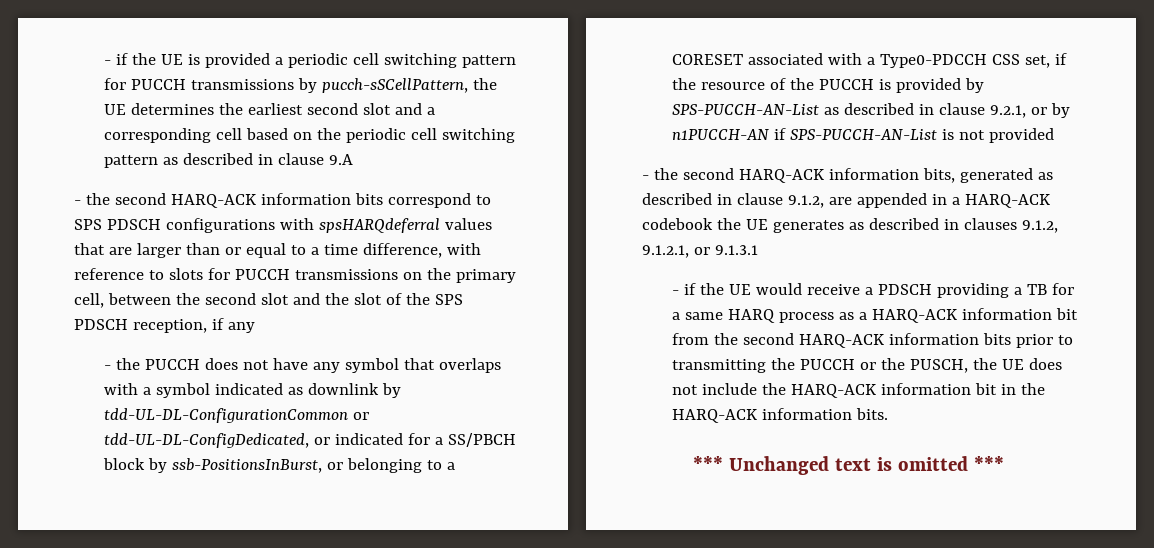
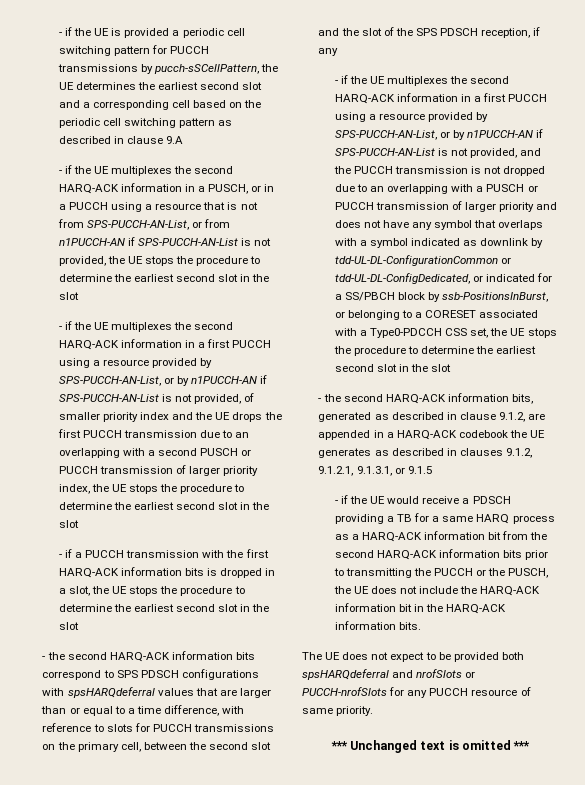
+ - if the UE multiplexes the second HARQ-ACK information in a PUSCH, or in a PUCCH using a resource that is not from SPS-PUCCH-AN-List, or from n1PUCCH-AN if SPS-PUCCH-AN-List is not provided, the UE stops the procedure to determine the earliest second slot in the slot
+ - if the UE multiplexes the second HARQ-ACK information in a first PUCCH using a resource provided by SPS-PUCCH-AN-List, or by n1PUCCH-AN if SPS-PUCCH-AN-List is not provided, of smaller priority index and the UE drops the first PUCCH transmission due to an overlapping with a second PUSCH or PUCCH transmission of larger priority index, the UE stops the procedure to determine the earliest second slot in the slot
+ - if a PUCCH transmission with the first HARQ-ACK information bits is dropped in a slot, the UE stops the procedure to determine the earliest second slot in the slot
- - the PUCCH does not have any symbol that overlaps with a symbol indicated as downlink by tdd-UL-DL-ConfigurationCommon or tdd-UL-DL-ConfigDedicated, or indicated for a SS/PBCH block by ssb-PositionsInBurst, or belonging to a CORESET associated with a Type0-PDCCH CSS set, if the resource of the PUCCH is provided by SPS-PUCCH-AN-List as described in clause 9.2.1, or by n1PUCCH-AN if SPS-PUCCH-AN-List is not provided
+ - if the UE multiplexes the second HARQ-ACK information in a first PUCCH using a resource provided by SPS-PUCCH-AN-List, or by n1PUCCH-AN if SPS-PUCCH-AN-List is not provided, and the PUCCH transmission is not dropped due to an overlapping with a PUSCH or PUCCH transmission of larger priority and does not have any symbol that overlaps with a symbol indicated as downlink by tdd-UL-DL-ConfigurationCommon or tdd-UL-DL-ConfigDedicated, or indicated for a SS/PBCH block by ssb-PositionsInBurst, or belonging to a CORESET associated with a Type0-PDCCH CSS set, the UE stops the procedure to determine the earliest second slot in the slot
- - the second HARQ-ACK information bits, generated as described in clause 9.1.2, are appended in a HARQ-ACK codebook the UE generates as described in clauses 9.1.2, 9.1.2.1, or 9.1.3.1
+ - the second HARQ-ACK information bits, generated as described in clause 9.1.2, are appended in a HARQ-ACK codebook the UE generates as described in clauses 9.1.2, 9.1.2.1, 9.1.3.1, or 9.1.5
+ The UE does not expect to be provided both spsHARQdeferral and nrofSlots or PUCCH-nrofSlots for any PUCCH resource of same priority.

